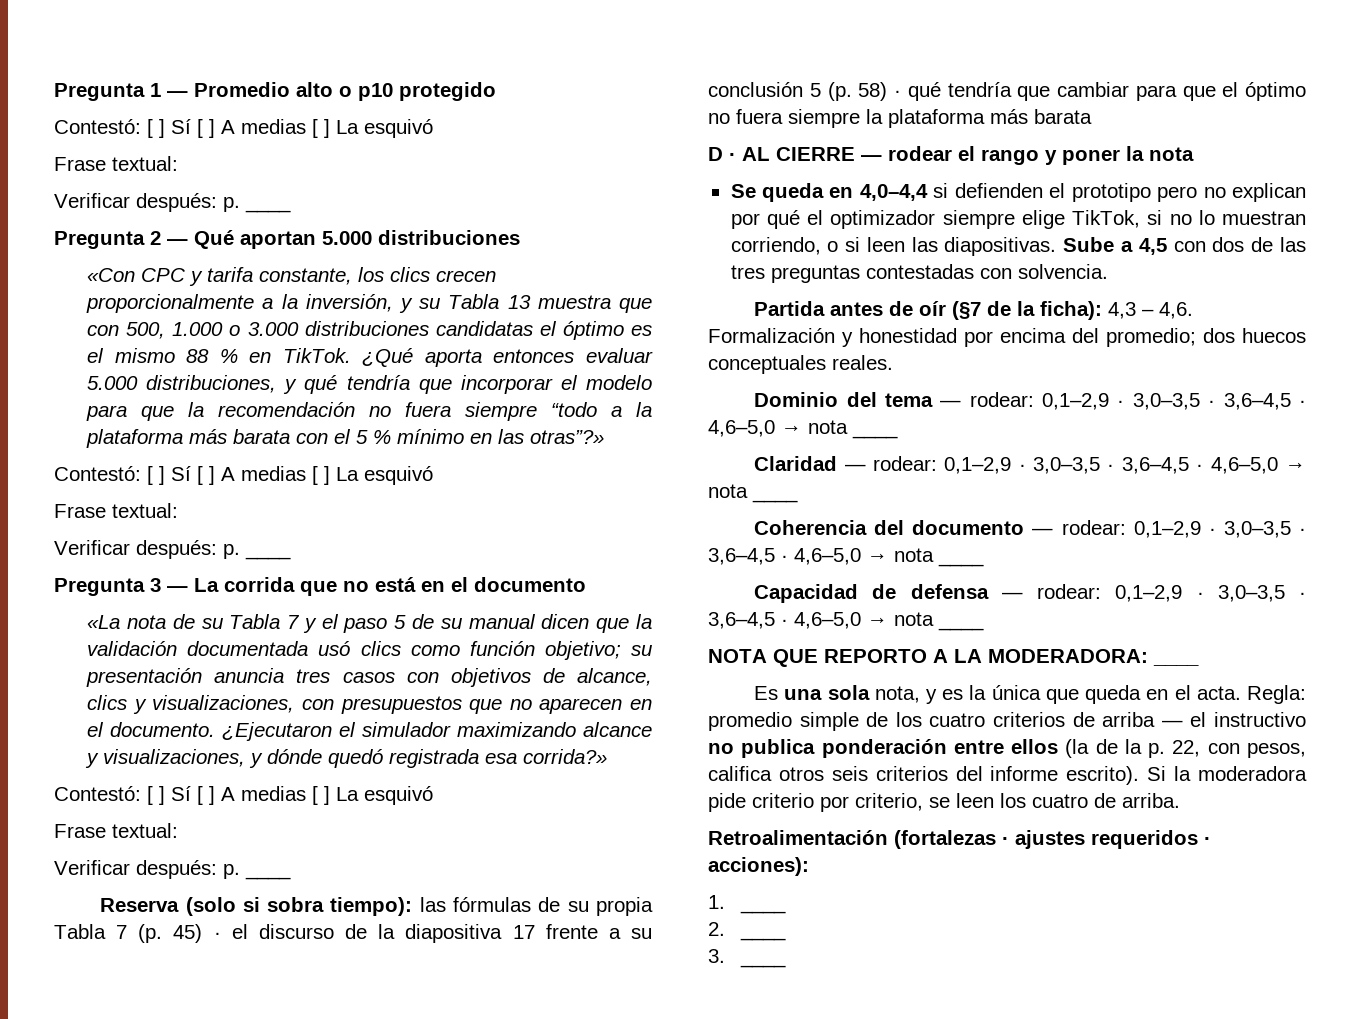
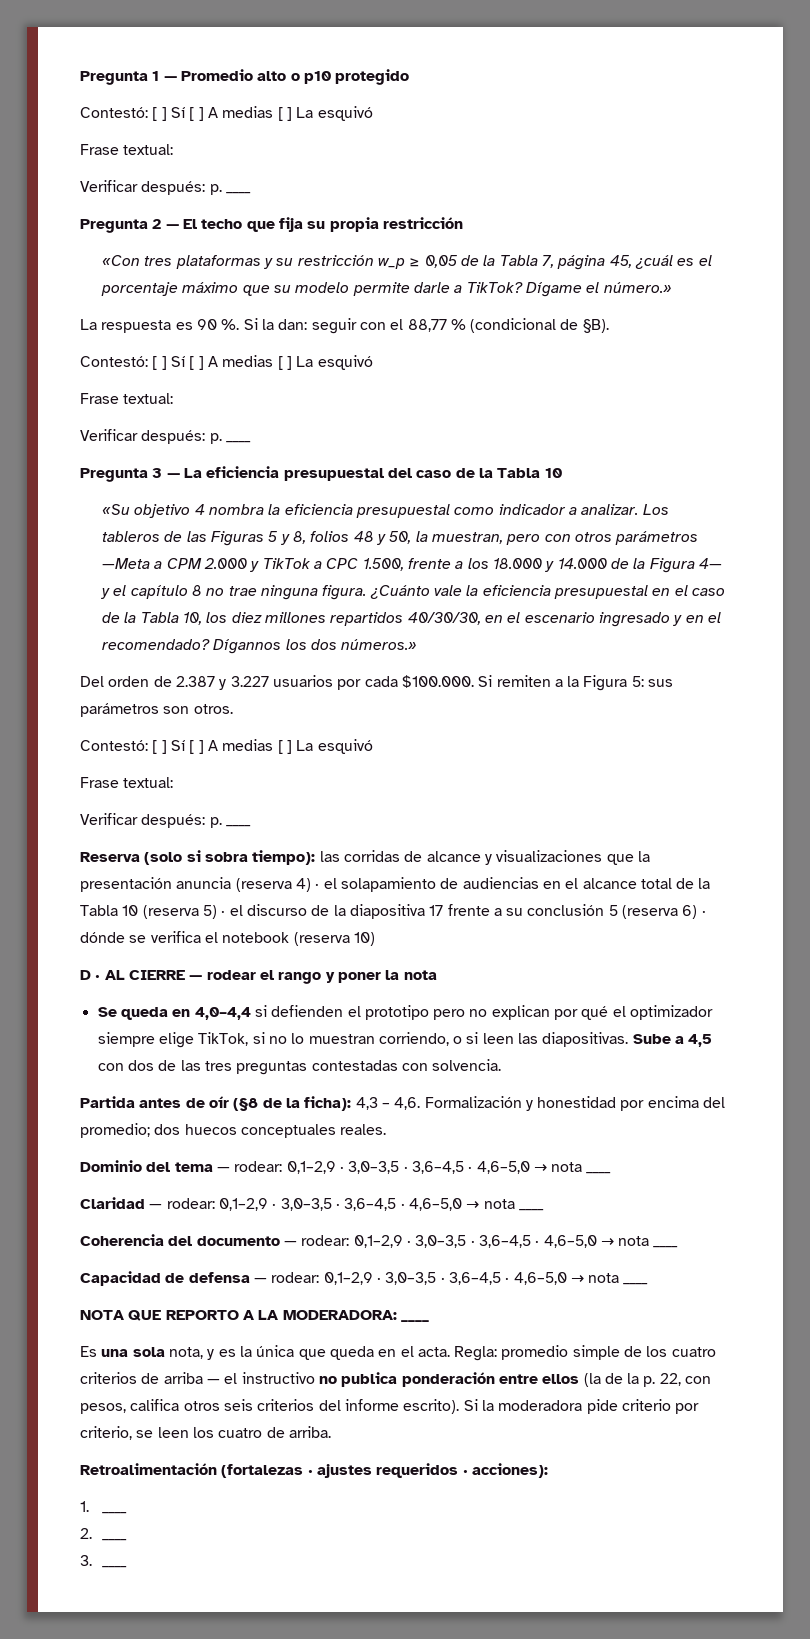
- Pregunta 2 — Qué aportan 5.000 distribuciones
- «Con CPC y tarifa constante, los clics crecen proporcionalmente a la inversión, y su Tabla 13 muestra que con 500, 1.000 o 3.000 distribuciones candidatas el óptimo es el mismo 88 % en TikTok. ¿Qué aporta entonces evaluar 5.000 distribuciones, y qué tendría que incorporar el modelo para que la recomendación no fuera siempre “todo a la plataforma más barata con el 5 % mínimo en las otras”?»
+ Pregunta 2 — El techo que fija su propia restricción
+ «Con tres plataformas y su restricción w_p ≥ 0,05 de la Tabla 7, página 45, ¿cuál es el porcentaje máximo que su modelo permite darle a TikTok? Dígame el número.»
+ La respuesta es 90 %. Si la dan: seguir con el 88,77 % (condicional de §B).
- Pregunta 3 — La corrida que no está en el documento
- «La nota de su Tabla 7 y el paso 5 de su manual dicen que la validación documentada usó clics como función objetivo; su presentación anuncia tres casos con objetivos de alcance, clics y visualizaciones, con presupuestos que no aparecen en el documento. ¿Ejecutaron el simulador maximizando alcance y visualizaciones, y dónde quedó registrada esa corrida?»
+ Pregunta 3 — La eficiencia presupuestal del caso de la Tabla 10
+ «Su objetivo 4 nombra la eficiencia presupuestal como indicador a analizar. Los tableros de las Figuras 5 y 8, folios 48 y 50, la muestran, pero con otros parámetros —Meta a CPM 2.000 y TikTok a CPC 1.500, frente a los 18.000 y 14.000 de la Figura 4— y el capítulo 8 no trae ninguna figura. ¿Cuánto vale la eficiencia presupuestal en el caso de la Tabla 10, los diez millones repartidos 40/30/30, en el escenario ingresado y en el recomendado? Dígannos los dos números.»
+ Del orden de 2.387 y 3.227 usuarios por cada $100.000. Si remiten a la Figura 5: sus parámetros son otros.
- Reserva (solo si sobra tiempo): las fórmulas de su propia Tabla 7 (p. 45) · el discurso de la diapositiva 17 frente a su conclusión 5 (p. 58) · qué tendría que cambiar para que el óptimo no fuera siempre la plataforma más barata
+ Reserva (solo si sobra tiempo): las corridas de alcance y visualizaciones que la presentación anuncia (reserva 4) · el solapamiento de audiencias en el alcance total de la Tabla 10 (reserva 5) · el discurso de la diapositiva 17 frente a su conclusión 5 (reserva 6) · dónde se verifica el notebook (reserva 10)
- Partida antes de oír (§7 de la ficha): 4,3 – 4,6.
+ Partida antes de oír (§8 de la ficha): 4,3 – 4,6.

